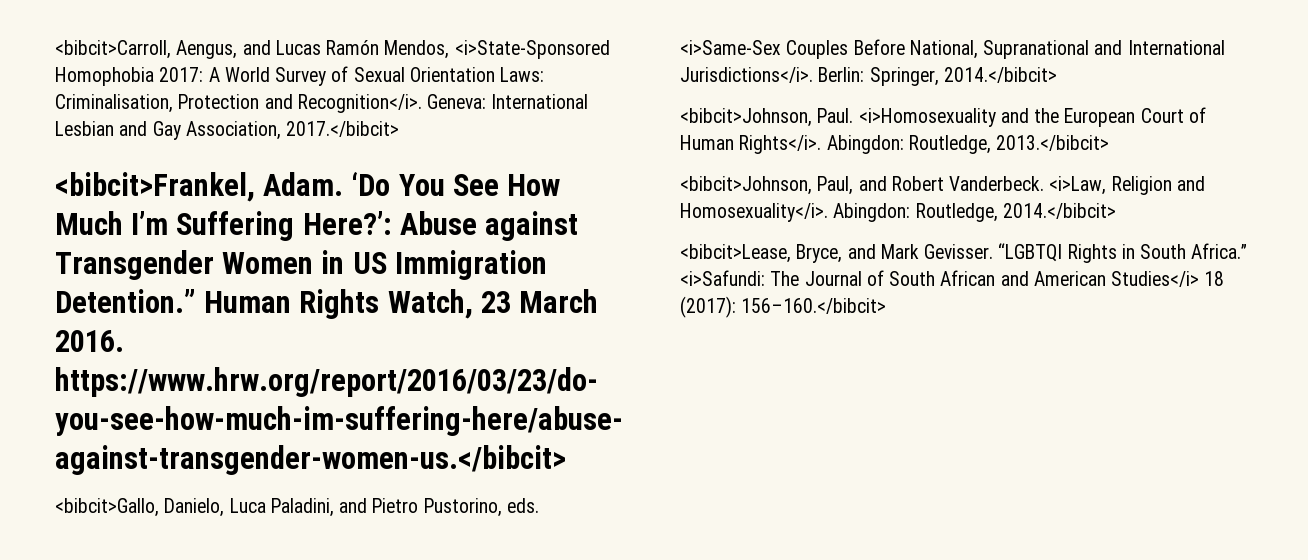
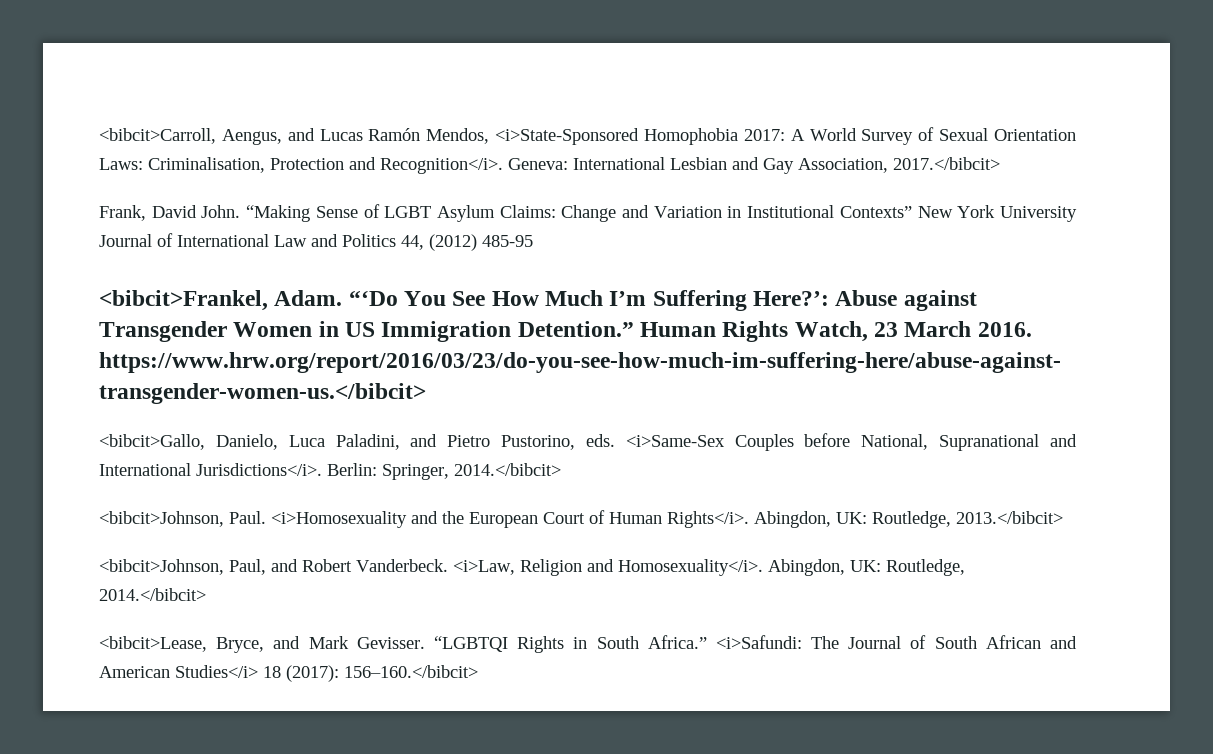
+ Frank, David John. “Making Sense of LGBT Asylum Claims: Change and Variation in Institutional Contexts” New York University Journal of International Law and Politics 44, (2012) 485-95
- ‘Do You See How Much I’m Suffering Here?’: Abuse against Transgender Women in US Immigration Detention.”
+ “‘Do You See How Much I’m Suffering Here?’: Abuse against Transgender Women in US Immigration Detention.”
- <bibcit>Gallo, Danielo, Luca Paladini, and Pietro Pustorino, eds. <i>Same-Sex Couples Before National, Supranational and International Jurisdictions</i>.
+ <bibcit>Gallo, Danielo, Luca Paladini, and Pietro Pustorino, eds. <i>Same-Sex Couples before National, Supranational and International Jurisdictions</i>.
- Abingdon: Routledge, 2013.</bibcit>
+ Abingdon, UK: Routledge, 2013.</bibcit>
- Abingdon: Routledge, 2014.</bibcit>
+ Abingdon, UK: Routledge, 2014.</bibcit>

